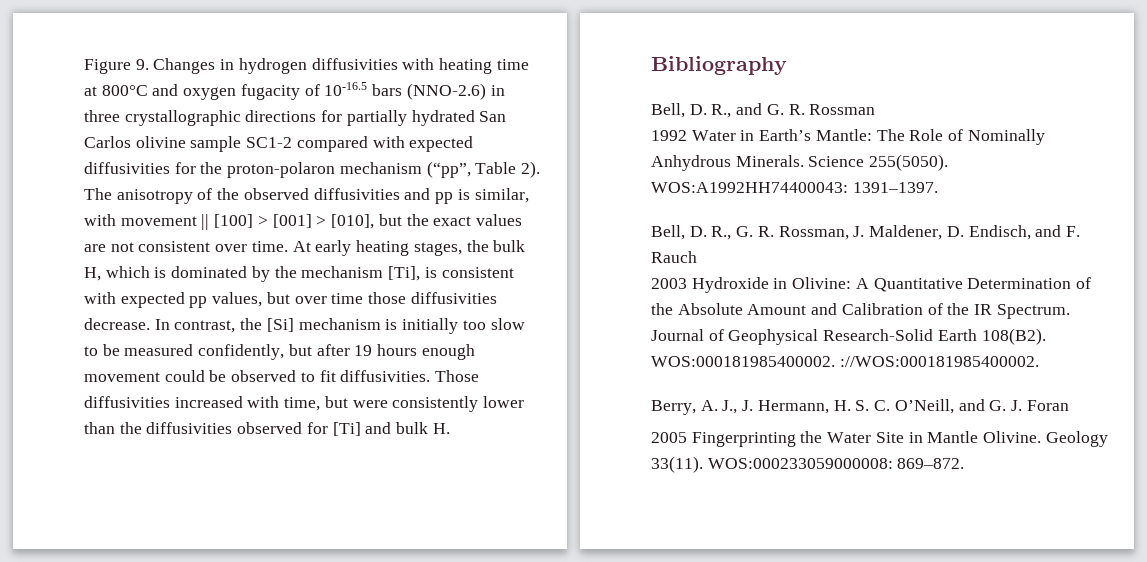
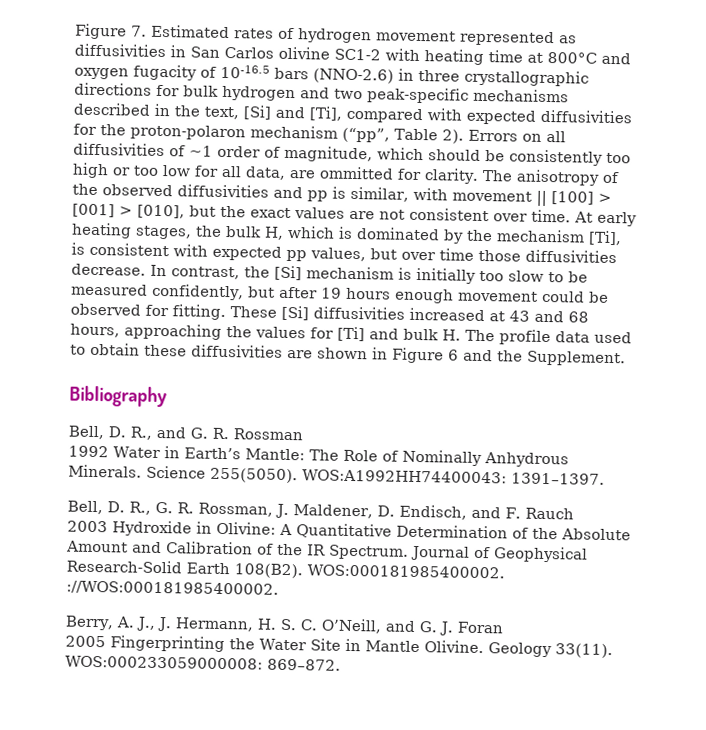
- Figure 9. Changes in hydrogen diffusivities with heating time at 800°C and oxygen fugacity of 10-16.5 bars (NNO-2.6) in three crystallographic directions for partially hydrated San Carlos olivine sample SC1-2 compared with expected diffusivities for the proton-polaron mechanism (“pp”, Table 2).
+ Figure 7. Estimated rates of hydrogen movement represented as diffusivities in San Carlos olivine SC1-2 with heating time at 800°C and oxygen fugacity of 10-16.5 bars (NNO-2.6) in three crystallographic directions for bulk hydrogen and two peak-specific mechanisms described in the text, [Si] and [Ti], compared with expected diffusivities for the proton-polaron mechanism (“pp”, Table 2).
+ Errors on all diffusivities of ~1 order of magnitude, which should be consistently too high or too low for all data, are ommitted for clarity.
- In contrast, the [Si] mechanism is initially too slow to be measured confidently, but after 19 hours enough movement could be observed to fit diffusivities. Those diffusivities increased with time, but were consistently lower than the diffusivities observed for [Ti] and bulk H.
+ In contrast, the [Si] mechanism is initially too slow to be measured confidently, but after 19 hours enough movement could be observed for fitting. These [Si] diffusivities increased at 43 and 68 hours, approaching the values for [Ti] and bulk H. The profile data used to obtain these diffusivities are shown in Figure 6 and the Supplement.

